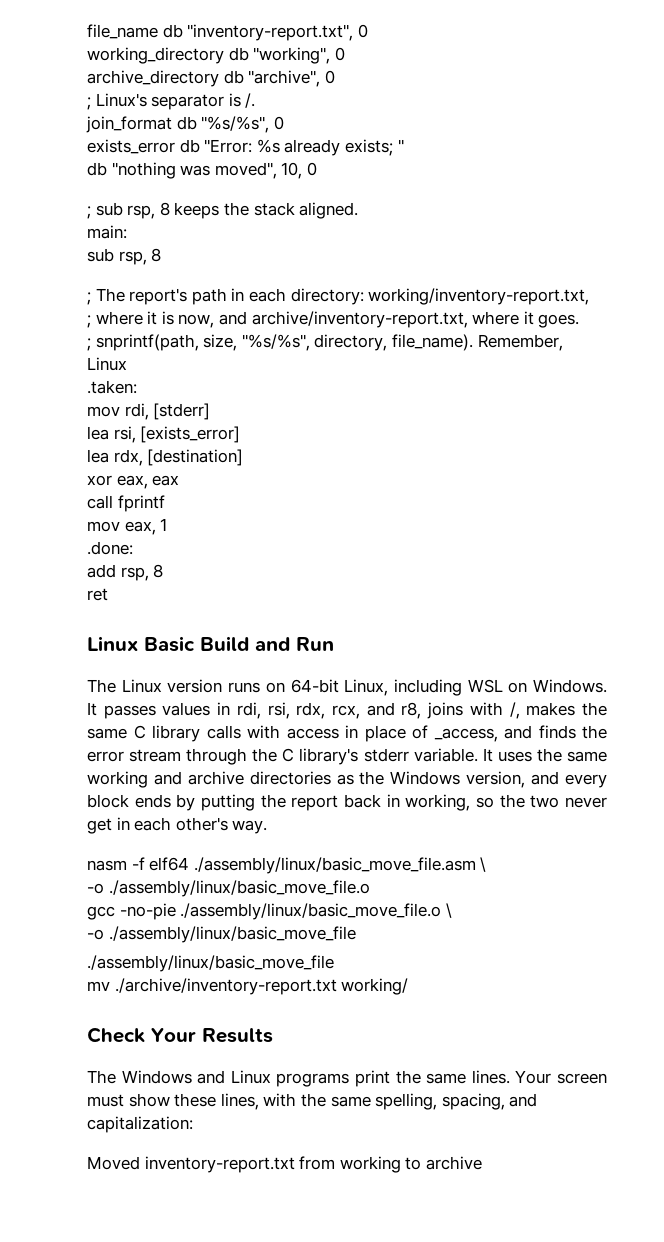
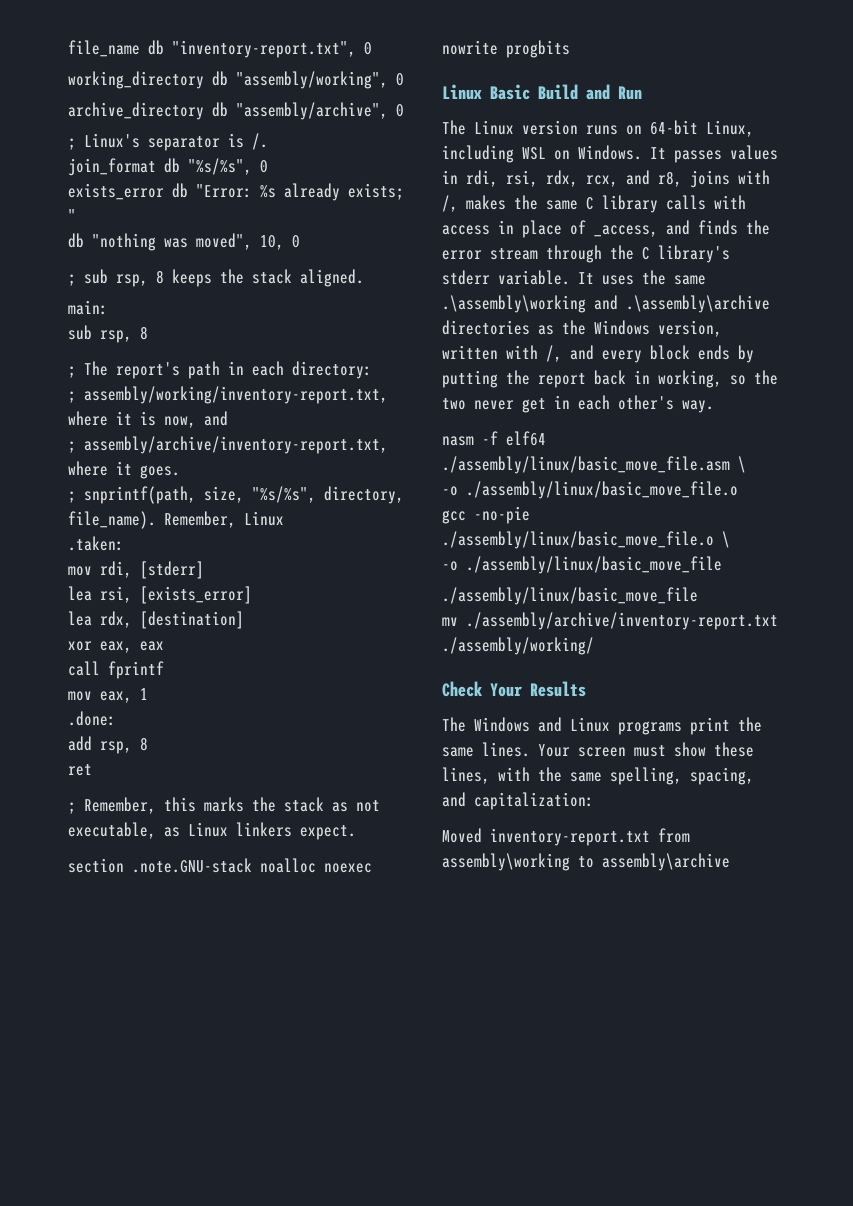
- working_directory db "working", 0
+ working_directory db "assembly/working", 0
- archive_directory db "archive", 0
+ archive_directory db "assembly/archive", 0
- ; The report's path in each directory: working/inventory-report.txt,
- ; where it is now, and archive/inventory-report.txt, where it goes.
+ ; The report's path in each directory:
+ ; assembly/working/inventory-report.txt, where it is now, and
+ ; assembly/archive/inventory-report.txt, where it goes.
+ ; Remember, this marks the stack as not executable, as Linux linkers expect.
+ section .note.GNU-stack noalloc noexec nowrite progbits
- It uses the same working and archive directories as the Windows version, and every block ends by putting the report back in working, so the two never get in each other's way.
+ It uses the same .\assembly\working and .\assembly\archive directories as the Windows version, written with /, and every block ends by putting the report back in working, so the two never get in each other's way.
- mv ./archive/inventory-report.txt working/
+ mv ./assembly/archive/inventory-report.txt ./assembly/working/
- Moved inventory-report.txt from working to archive
+ Moved inventory-report.txt from assembly\working to assembly\archive

